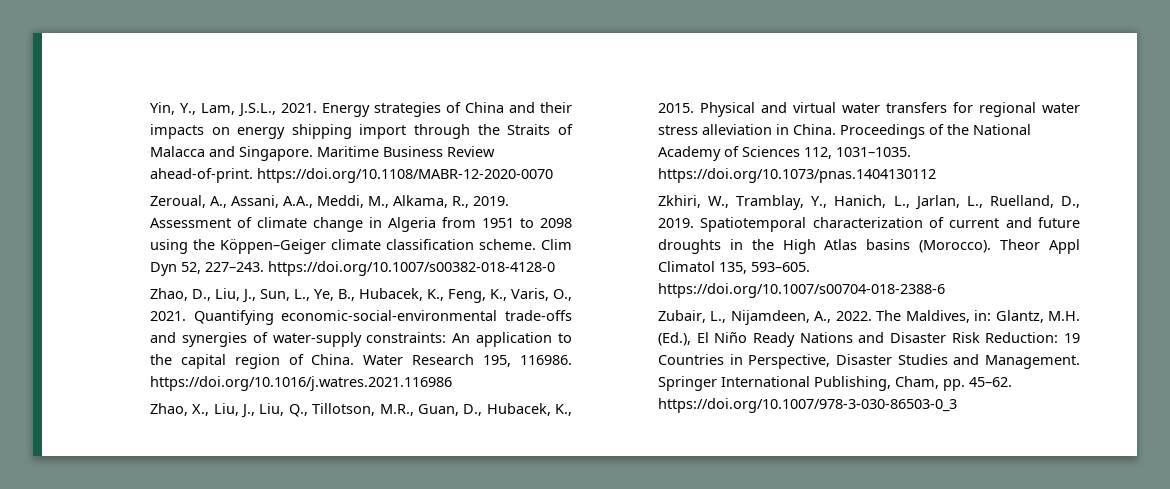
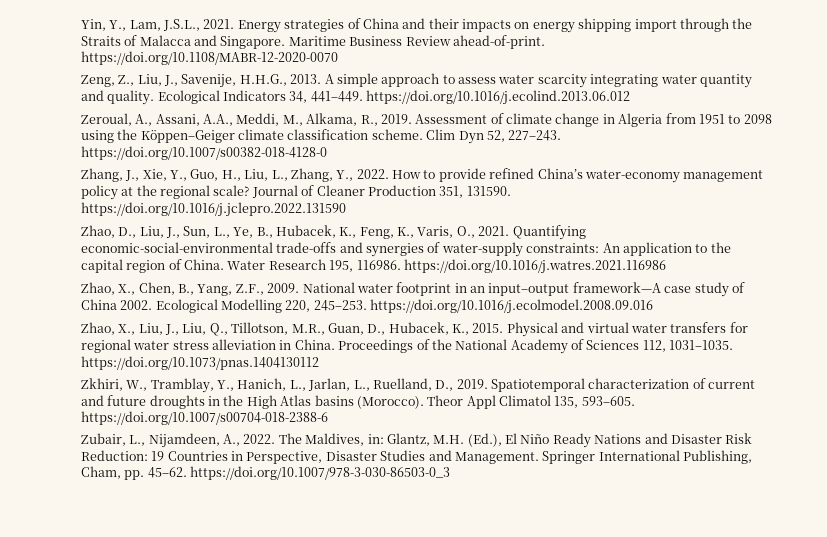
+ Zeng, Z., Liu, J., Savenije, H.H.G., 2013. A simple approach to assess water scarcity integrating water quantity and quality. Ecological Indicators 34, 441–449. https://doi.org/10.1016/j.ecolind.2013.06.012
+ Zhang, J., Xie, Y., Guo, H., Liu, L., Zhang, Y., 2022. How to provide refined China’s water-economy management policy at the regional scale? Journal of Cleaner Production 351, 131590. https://doi.org/10.1016/j.jclepro.2022.131590
+ Zhao, X., Chen, B., Yang, Z.F., 2009. National water footprint in an input–output framework—A case study of China 2002. Ecological Modelling 220, 245–253. https://doi.org/10.1016/j.ecolmodel.2008.09.016

